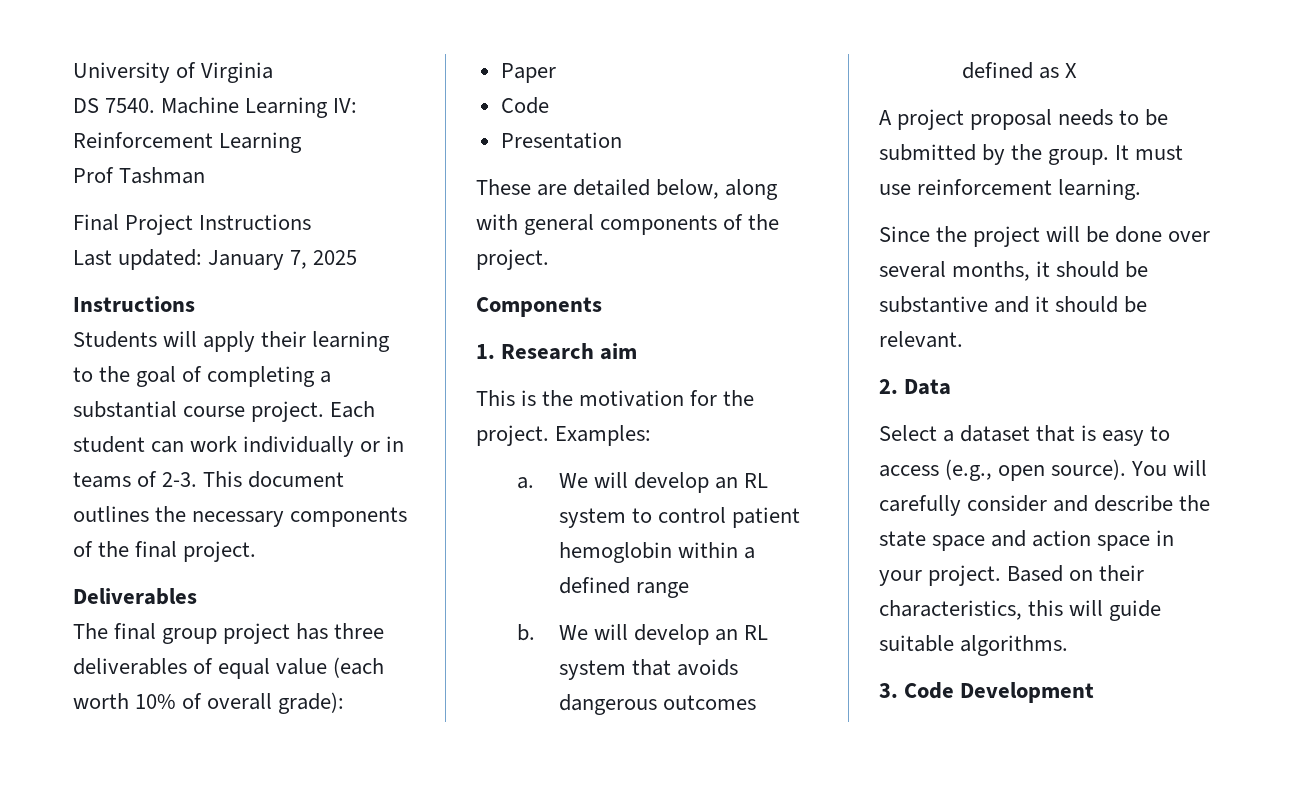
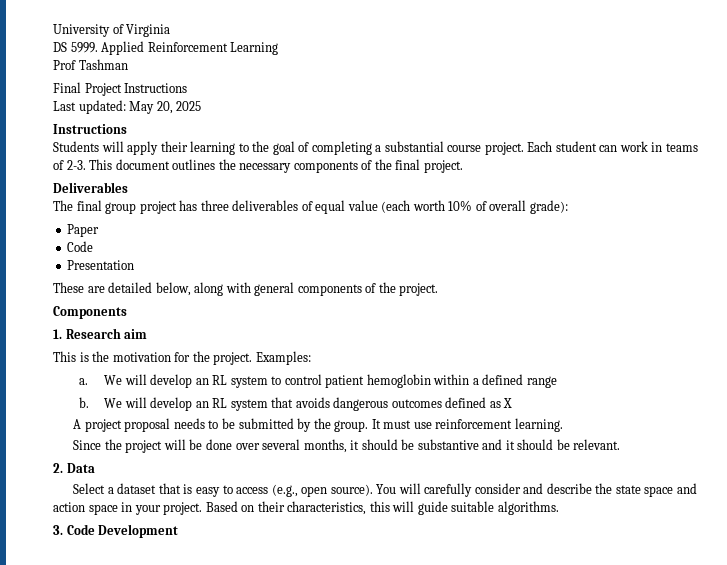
- DS 7540. Machine Learning IV: Reinforcement Learning
+ DS 5999. Applied Reinforcement Learning
- Last updated: January 7, 2025
+ Last updated: May 20, 2025
- Each student can work individually or in teams of 2-3.
+ Each student can work in teams of 2-3.

